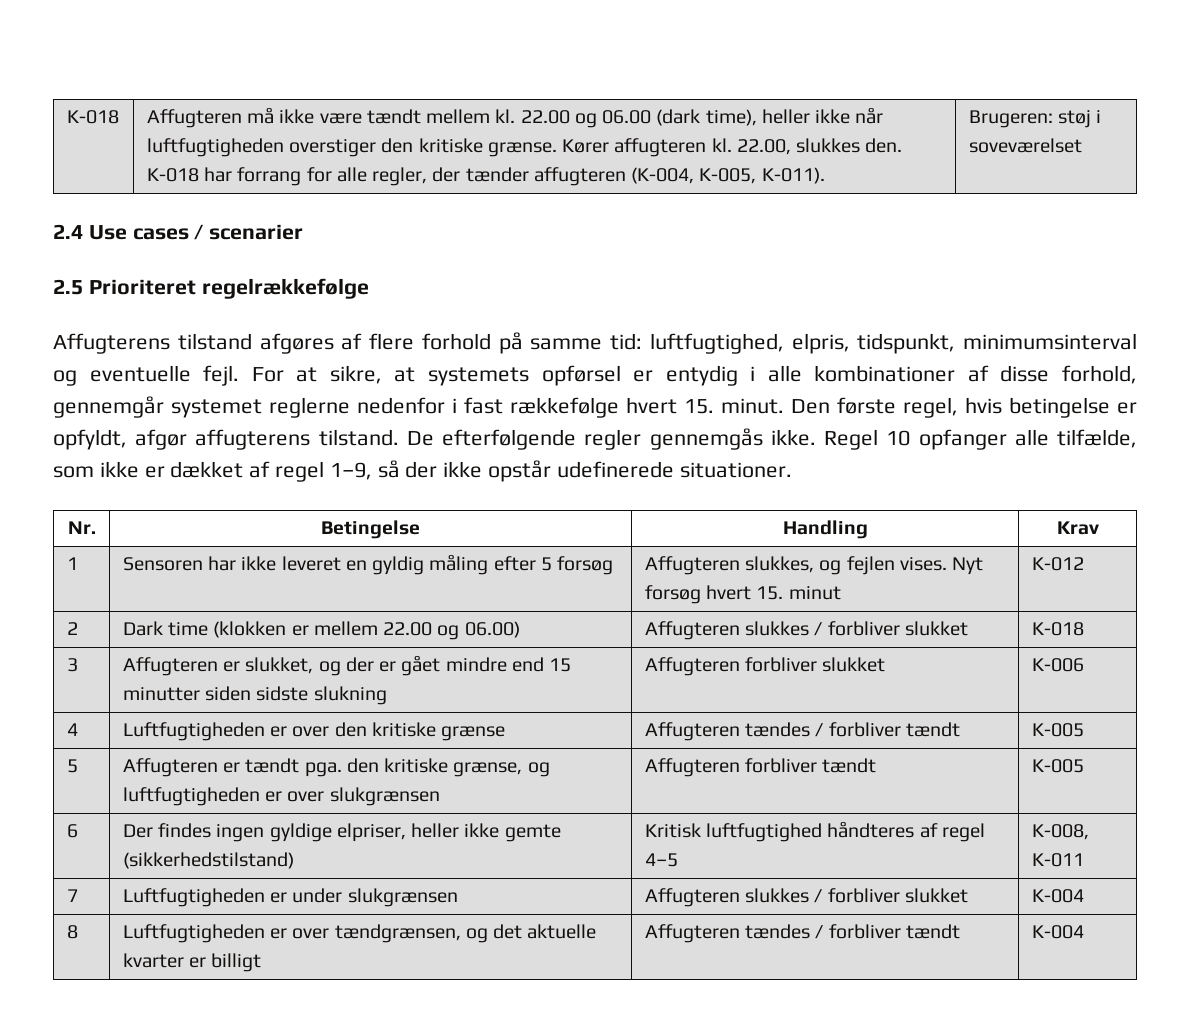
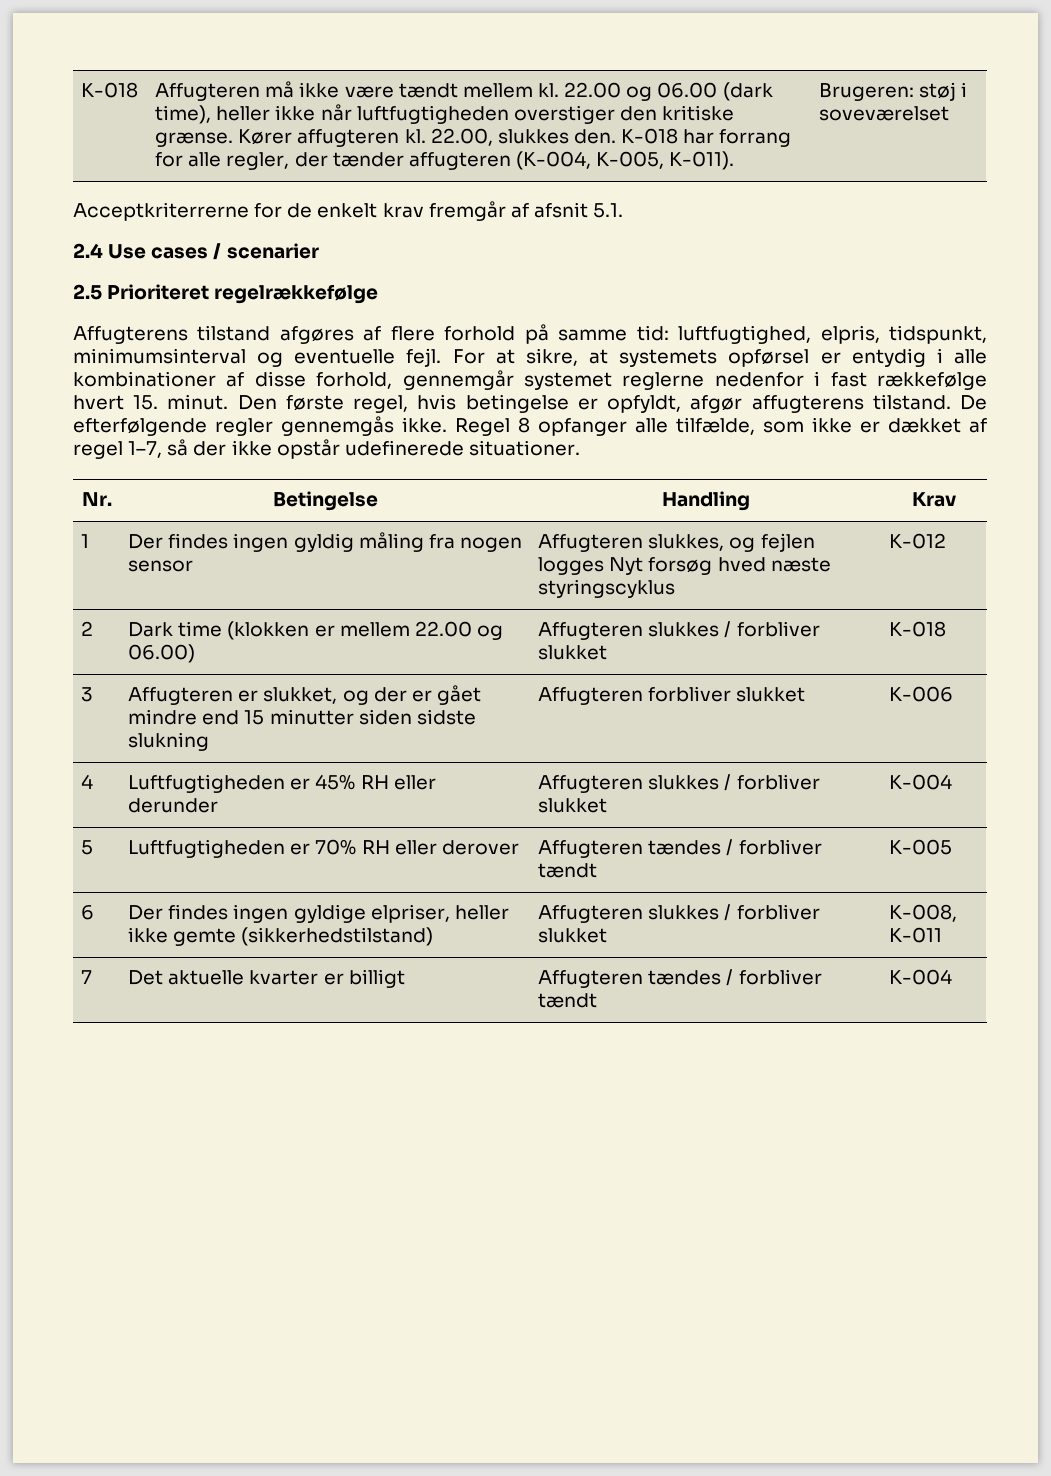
+ Acceptkriterrerne for de enkelt krav fremgår af afsnit 5.1.
- Regel 10 opfanger alle tilfælde, som ikke er dækket af regel 1–9, så der ikke opstår udefinerede situationer.
+ Regel 8 opfanger alle tilfælde, som ikke er dækket af regel 1–7, så der ikke opstår udefinerede situationer.
- 1 | Sensoren har ikke leveret en gyldig måling efter 5 forsøg | Affugteren slukkes, og fejlen vises. Nyt forsøg hvert 15. minut | K-012
+ 1 | Der findes ingen gyldig måling fra nogen sensor | Affugteren slukkes, og fejlen logges Nyt forsøg hved næste styringscyklus | K-012
- 4 | Luftfugtigheden er over den kritiske grænse | Affugteren tændes / forbliver tændt | K-005
+ 4 | Luftfugtigheden er 45% RH eller derunder | Affugteren slukkes / forbliver slukket | K-004
+ 5 | Luftfugtigheden er 70% RH eller derover | Affugteren tændes / forbliver tændt | K-005
- 5 | Affugteren er tændt pga. den kritiske grænse, og luftfugtigheden er over slukgrænsen | Affugteren forbliver tændt | K-005
- 6 | Der findes ingen gyldige elpriser, heller ikke gemte (sikkerhedstilstand) | Kritisk luftfugtighed håndteres af regel 4–5 | K-008, K-011
- 7 | Luftfugtigheden er under slukgrænsen | Affugteren slukkes / forbliver slukket | K-004
- 8 | Luftfugtigheden er over tændgrænsen, og det aktuelle kvarter er billigt | Affugteren tændes / forbliver tændt | K-004
+ 6 | Der findes ingen gyldige elpriser, heller ikke gemte (sikkerhedstilstand) | Affugteren slukkes / forbliver slukket | K-008, K-011
+ 7 | Det aktuelle kvarter er billigt | Affugteren tændes / forbliver tændt | K-004

